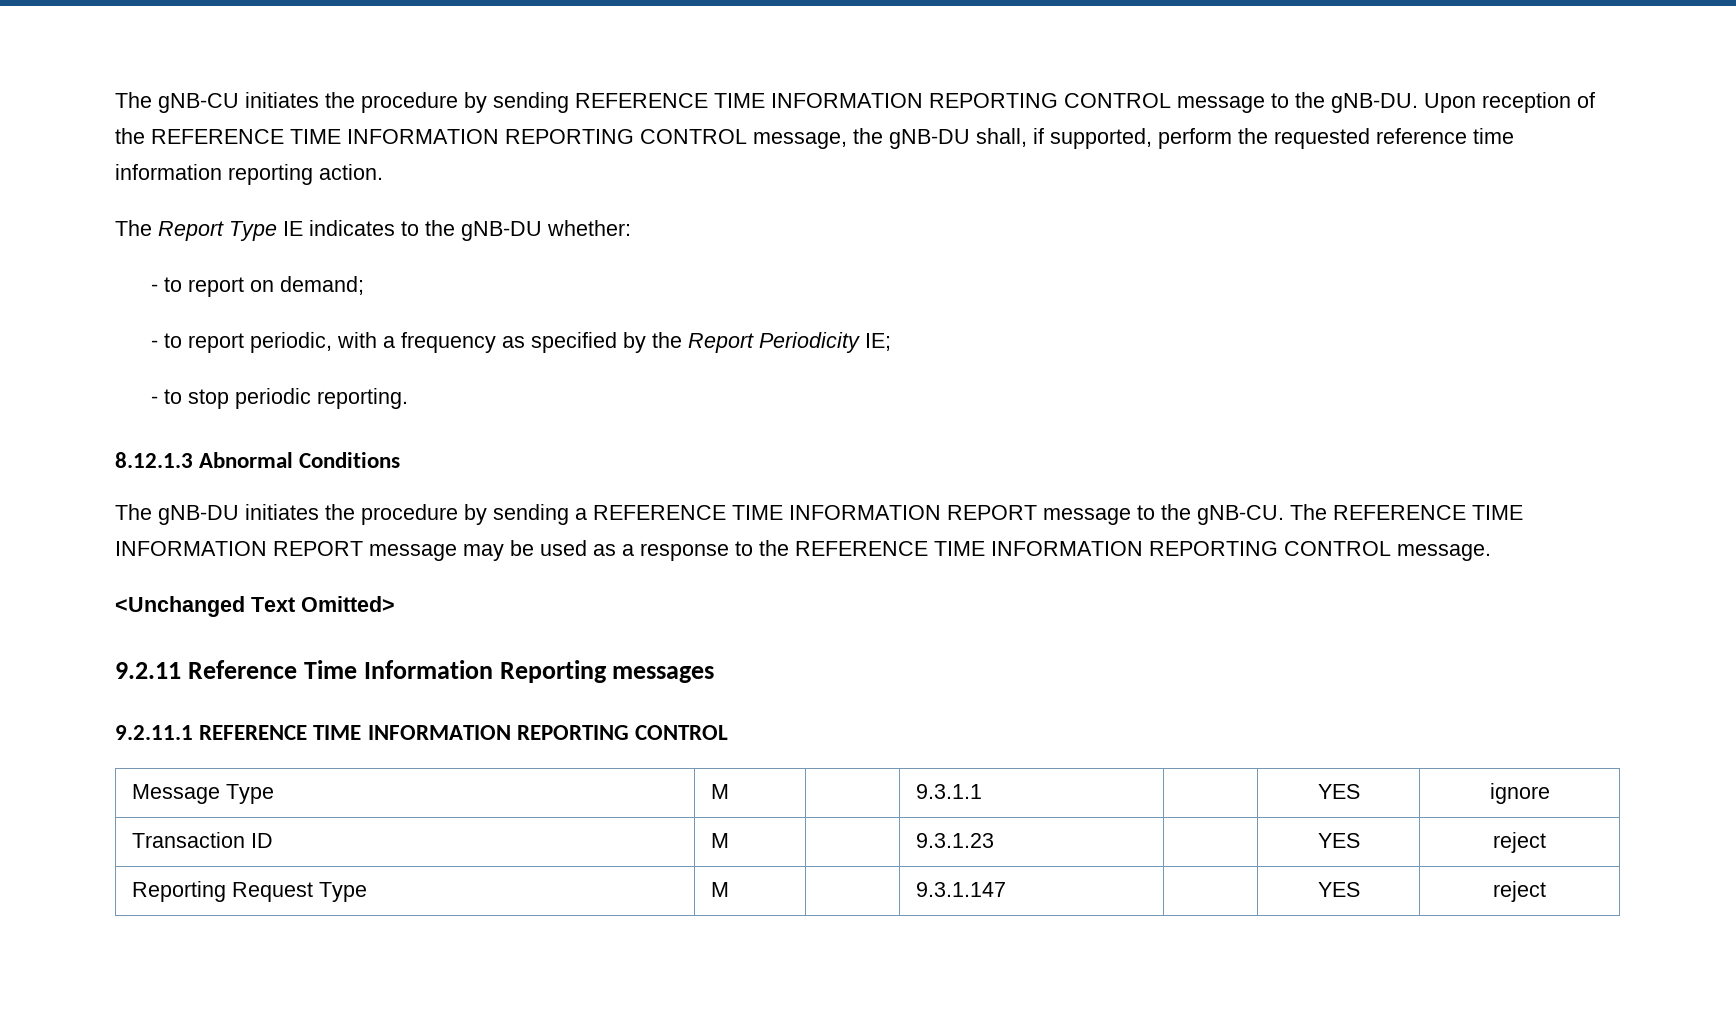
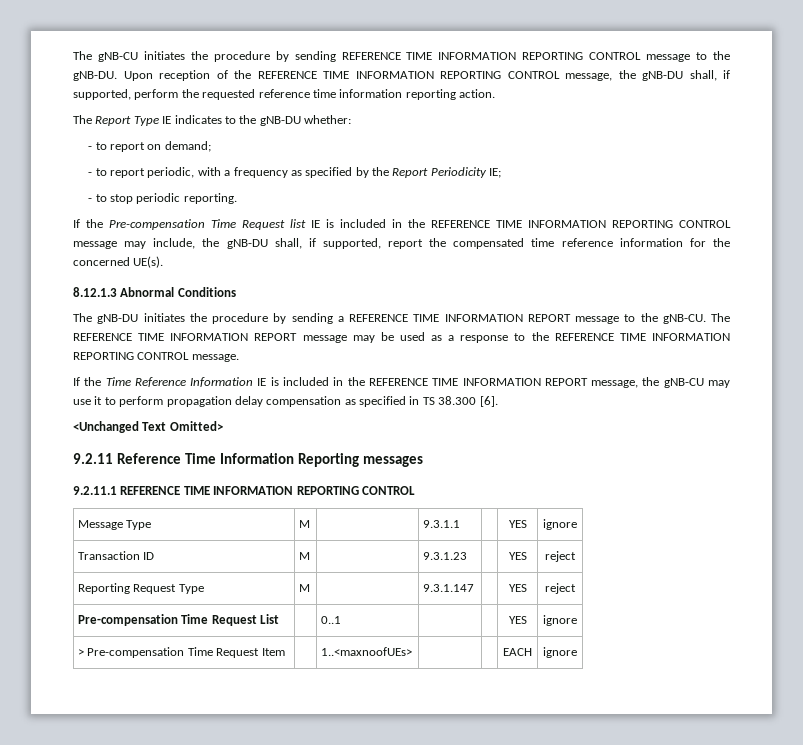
+ If the Pre-compensation Time Request list IE is included in the REFERENCE TIME INFORMATION REPORTING CONTROL message may include, the gNB-DU shall, if supported, report the compensated time reference information for the concerned UE(s).
+ If the Time Reference Information IE is included in the REFERENCE TIME INFORMATION REPORT message, the gNB-CU may use it to perform propagation delay compensation as specified in TS 38.300 [6].
+ Pre-compensation Time Request List | | 0..1 | | | YES | ignore
+ > Pre-compensation Time Request Item | | 1..<maxnoofUEs> | | | EACH | ignore

